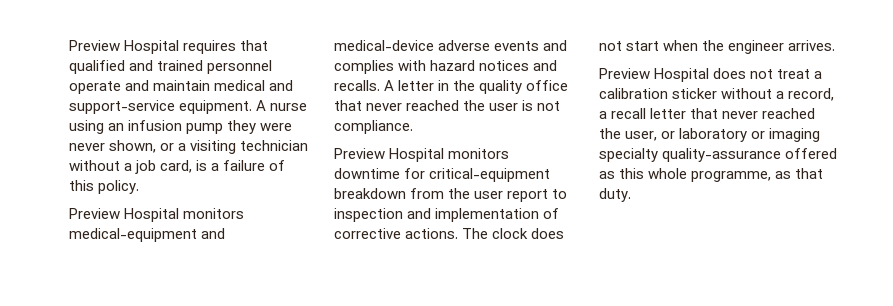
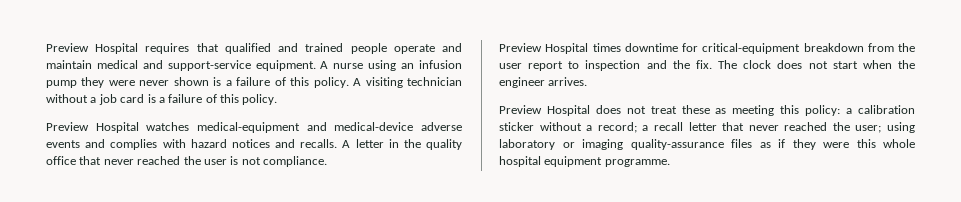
- Preview Hospital requires that qualified and trained personnel operate and maintain medical and support-service equipment.
+ Preview Hospital requires that qualified and trained people operate and maintain medical and support-service equipment.
- A nurse using an infusion pump they were never shown, or a visiting technician without a job card, is a failure of this policy.
+ A nurse using an infusion pump they were never shown is a failure of this policy. A visiting technician without a job card is a failure of this policy.
- Preview Hospital monitors medical-equipment and medical-device adverse events and complies with hazard notices and recalls.
+ Preview Hospital watches medical-equipment and medical-device adverse events and complies with hazard notices and recalls.
- Preview Hospital monitors downtime for critical-equipment breakdown from the user report to inspection and implementation of corrective actions.
+ Preview Hospital times downtime for critical-equipment breakdown from the user report to inspection and the fix.
- Preview Hospital does not treat a calibration sticker without a record, a recall letter that never reached the user, or laboratory or imaging specialty quality-assurance offered as this whole programme, as that duty.
+ Preview Hospital does not treat these as meeting this policy: a calibration sticker without a record; a recall letter that never reached the user; using laboratory or imaging quality-assurance files as if they were this whole hospital equipment programme.

